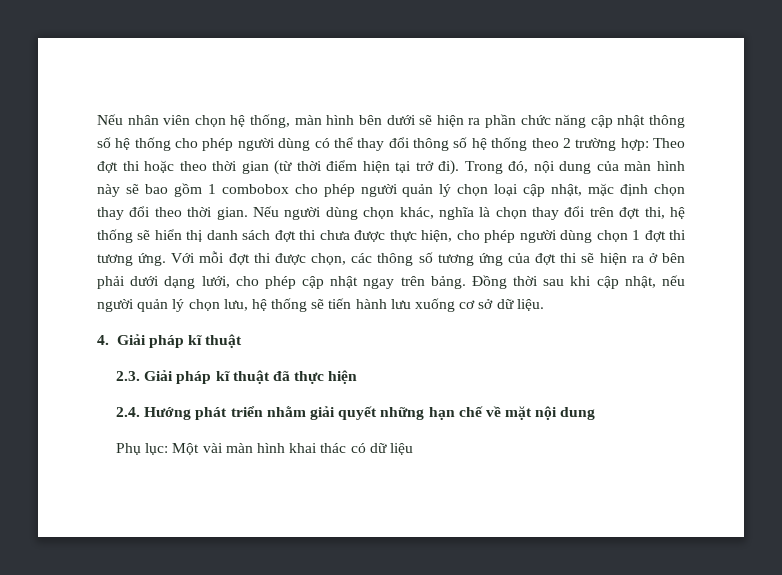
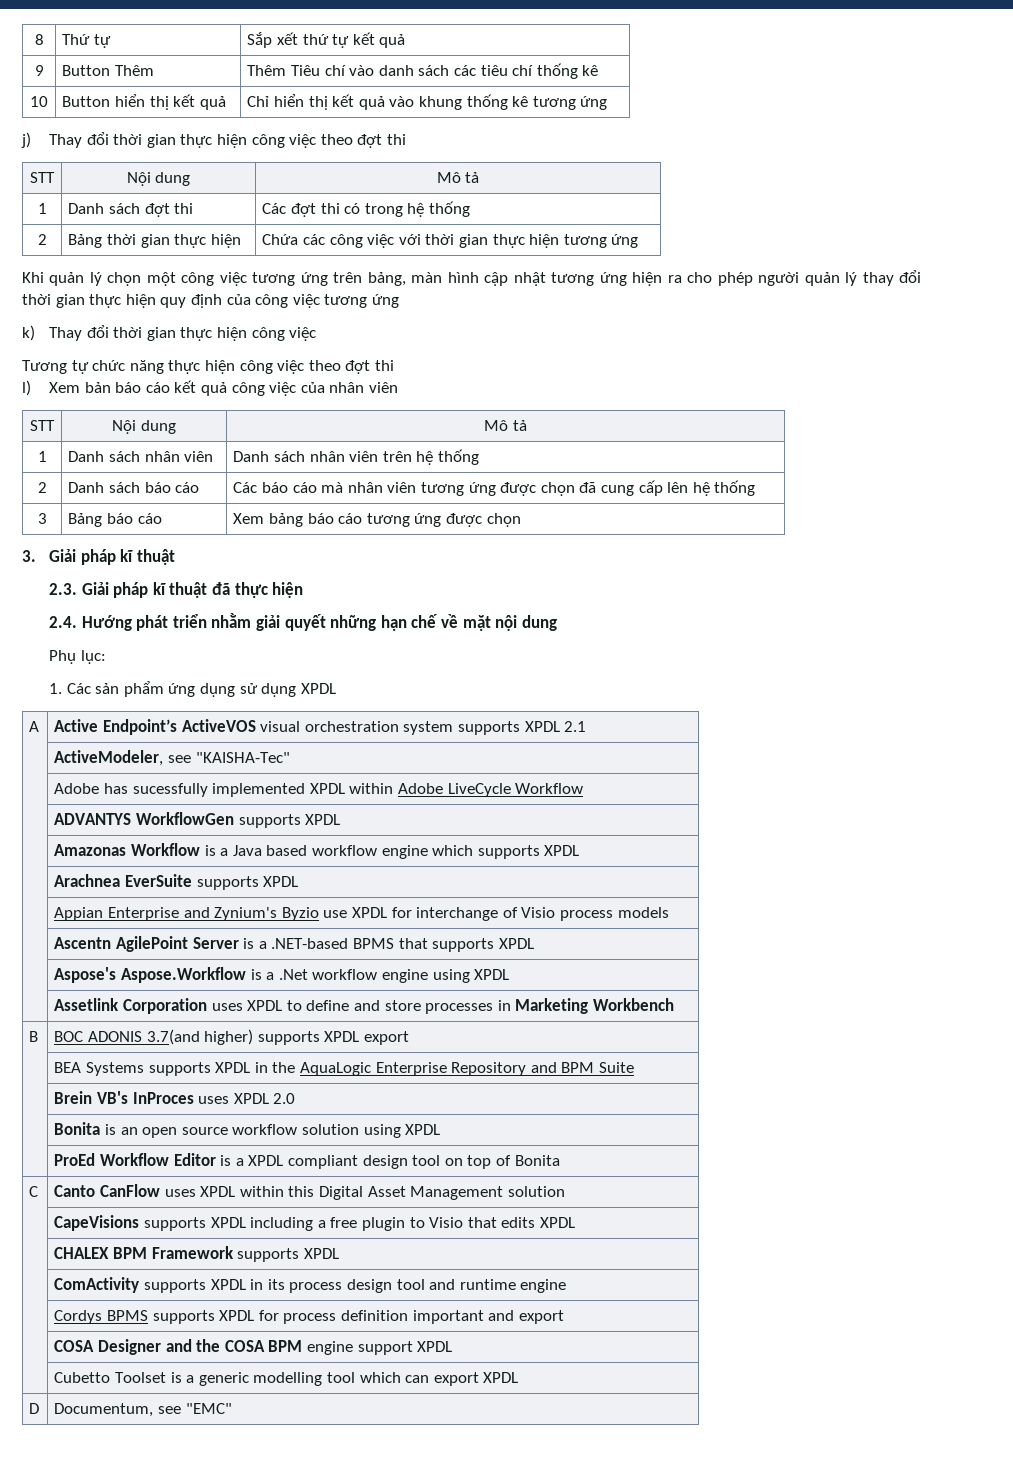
- Nếu nhân viên chọn hệ thống, màn hình bên dưới sẽ hiện ra phần chức năng cập nhật thông số hệ thống cho phép người dùng có thể thay đổi thông số hệ thống theo 2 trường hợp: Theo đợt thi hoặc theo thời gian (từ thời điểm hiện tại trở đi). Trong đó, nội dung của màn hình này sẽ bao gồm 1 combobox cho phép người quản lý chọn loại cập nhật, mặc định chọn thay đổi theo thời gian. Nếu người dùng chọn khác, nghĩa là chọn thay đổi trên đợt thi, hệ thống sẽ hiển thị danh sách đợt thi chưa được thực hiện, cho phép người dùng chọn 1 đợt thi tương ứng. Với mỗi đợt thi được chọn, các thông số tương ứng của đợt thi sẽ hiện ra ở bên phải dưới dạng lưới, cho phép cập nhật ngay trên bảng. Đồng thời sau khi cập nhật, nếu người quản lý chọn lưu, hệ thống sẽ tiến hành lưu xuống cơ sở dữ liệu.
- 4. Giải pháp kĩ thuật
+ 8 | Thứ tự | Sắp xết thứ tự kết quả
+ 9 | Button Thêm | Thêm Tiêu chí vào danh sách các tiêu chí thống kê
+ 10 | Button hiển thị kết quả | Chỉ hiển thị kết quả vào khung thống kê tương ứng
+ j) Thay đổi thời gian thực hiện công việc theo đợt thi
+ STT | Nội dung | Mô tả
+ 1 | Danh sách đợt thi | Các đợt thi có trong hệ thống
+ 2 | Bảng thời gian thực hiện | Chứa các công việc với thời gian thực hiện tương ứng
+ Khi quản lý chọn một công việc tương ứng trên bảng, màn hình cập nhật tương ứng hiện ra cho phép người quản lý thay đổi thời gian thực hiện quy định của công việc tương ứng
+ k) Thay đổi thời gian thực hiện công việc
+ Tương tự chức năng thực hiện công việc theo đợt thi
+ l) Xem bản báo cáo kết quả công việc của nhân viên
+ STT | Nội dung | Mô tả
+ 1 | Danh sách nhân viên | Danh sách nhân viên trên hệ thống
+ 2 | Danh sách báo cáo | Các báo cáo mà nhân viên tương ứng được chọn đã cung cấp lên hệ thống
+ 3 | Bảng báo cáo | Xem bảng báo cáo tương ứng được chọn
+ 3. Giải pháp kĩ thuật
- Phụ lục: Một vài màn hình khai thác có dữ liệu
+ Phụ lục:
+ 1. Các sản phẩm ứng dụng sử dụng XPDL
+ A | Active Endpoint’s ActiveVOS visual orchestration system supports XPDL 2.1
+ | ActiveModeler, see "KAISHA-Tec"
+ | Adobe has sucessfully implemented XPDL within Adobe LiveCycle Workflow
+ | ADVANTYS WorkflowGen supports XPDL
+ | Amazonas Workflow is a Java based workflow engine which supports XPDL
+ | Arachnea EverSuite supports XPDL
+ | Appian Enterprise and Zynium's Byzio use XPDL for interchange of Visio process models
+ | Ascentn AgilePoint Server is a .NET-based BPMS that supports XPDL
+ | Aspose's Aspose.Workflow is a .Net workflow engine using XPDL
+ | Assetlink Corporation uses XPDL to define and store processes in Marketing Workbench
+ B | BOC ADONIS 3.7(and higher) supports XPDL export
+ | BEA Systems supports XPDL in the AquaLogic Enterprise Repository and BPM Suite
+ | Brein VB's InProces uses XPDL 2.0
+ | Bonita is an open source workflow solution using XPDL
+ | ProEd Workflow Editor is a XPDL compliant design tool on top of Bonita
+ C | Canto CanFlow uses XPDL within this Digital Asset Management solution
+ | CapeVisions supports XPDL including a free plugin to Visio that edits XPDL
+ | CHALEX BPM Framework supports XPDL
+ | ComActivity supports XPDL in its process design tool and runtime engine
+ | Cordys BPMS supports XPDL for process definition important and export
+ | COSA Designer and the COSA BPM engine support XPDL
+ | Cubetto Toolset is a generic modelling tool which can export XPDL
+ D | Documentum, see "EMC"

